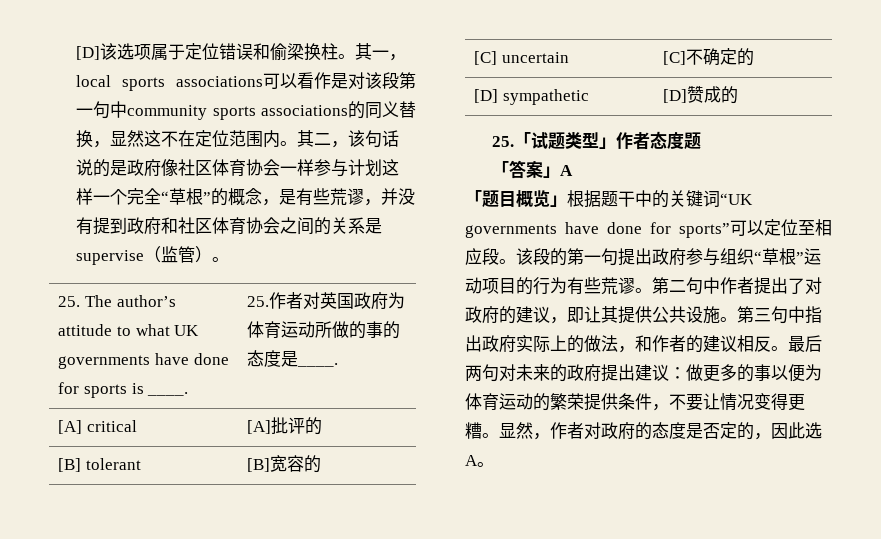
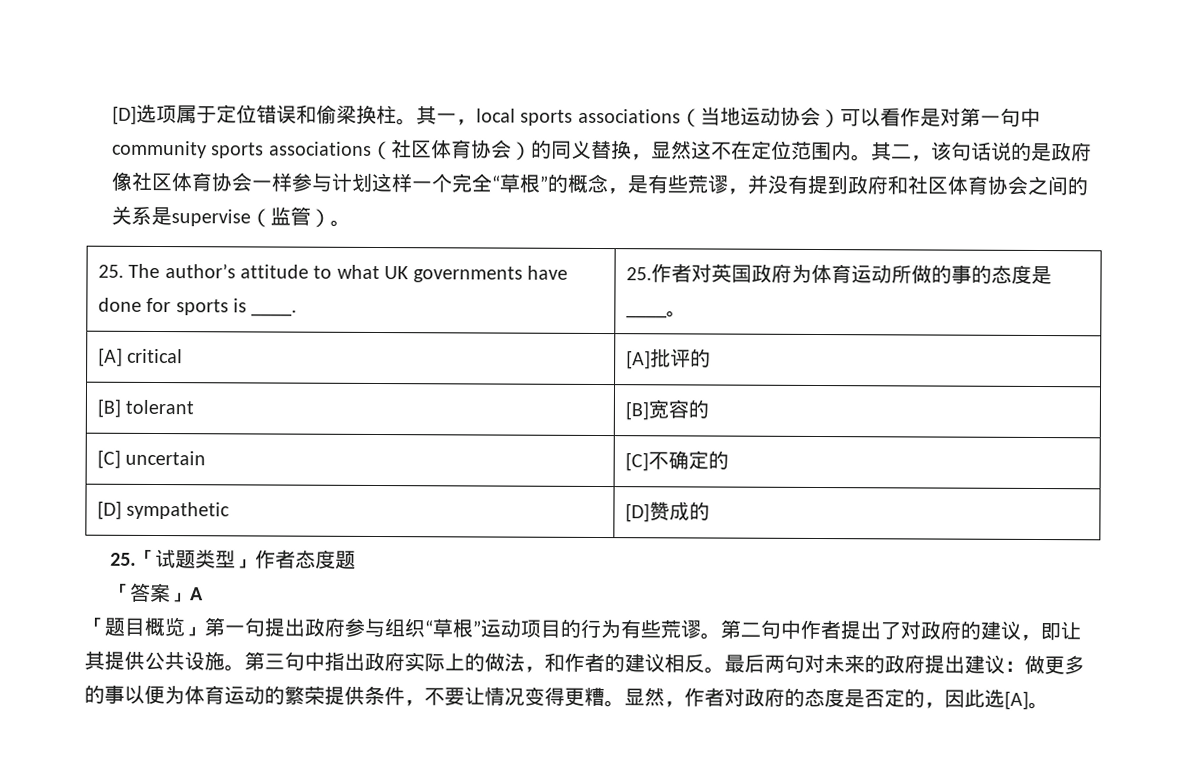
- [D]该选项属于定位错误和偷梁换柱。
+ [D]选项属于定位错误和偷梁换柱。
- 其一，local sports associations可以看作是对该段第一句中community sports associations的同义替换，显然这不在定位范围内。
+ 其一，local sports associations（当地运动协会）可以看作是对第一句中community sports associations（社区体育协会）的同义替换，显然这不在定位范围内。
- 25. The author’s attitude to what UK governments have done for sports is ____. | 25.作者对英国政府为体育运动所做的事的态度是____.
+ 25. The author’s attitude to what UK governments have done for sports is ____. | 25.作者对英国政府为体育运动所做的事的态度是____。
- 「题目概览」根据题干中的关键词“UK governments have done for sports”可以定位至相应段。该段的第一句提出政府参与组织“草根”运动项目的行为有些荒谬。
+ 「题目概览」第一句提出政府参与组织“草根”运动项目的行为有些荒谬。
- 显然，作者对政府的态度是否定的，因此选A。
+ 显然，作者对政府的态度是否定的，因此选[A]。

